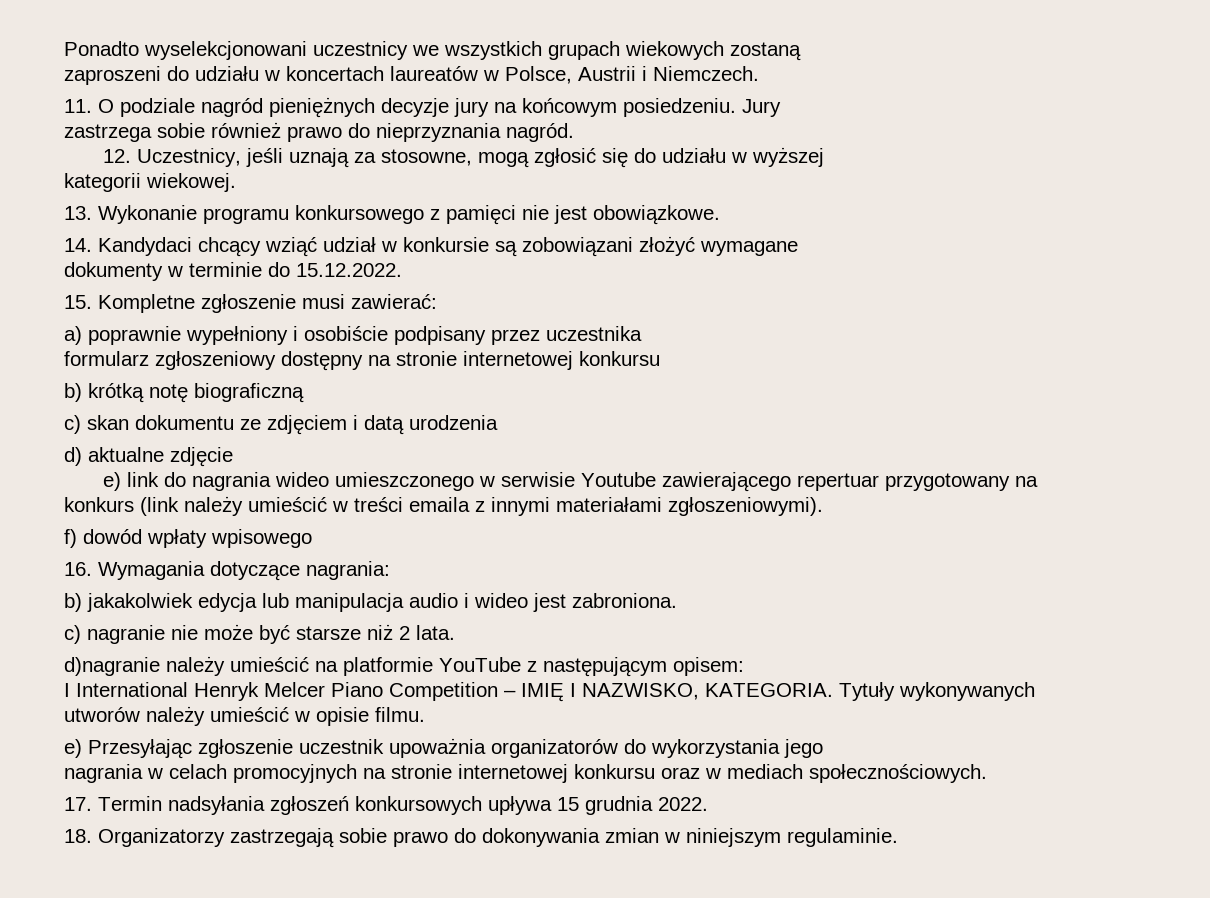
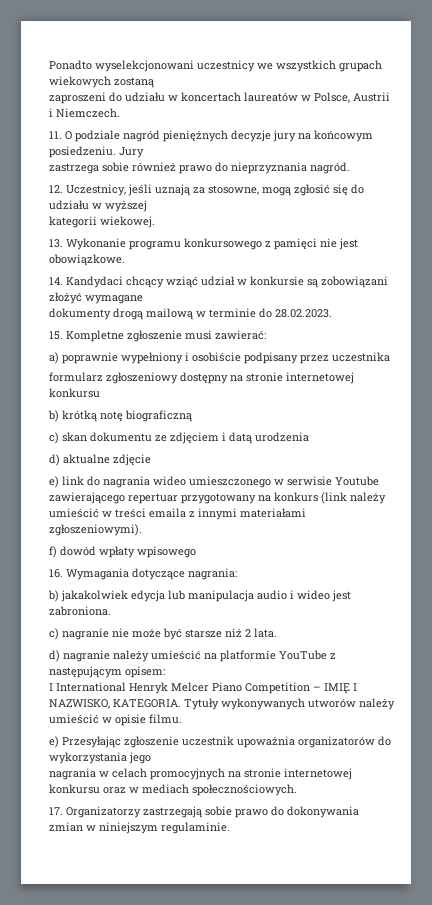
- dokumenty w terminie do 15.12.2022.
+ dokumenty drogą mailową w terminie do 28.02.2023.
- d)nagranie należy umieścić na platformie YouTube z następującym opisem:
+ d) nagranie należy umieścić na platformie YouTube z następującym opisem:
- 17. Termin nadsyłania zgłoszeń konkursowych upływa 15 grudnia 2022.
- 18. Organizatorzy zastrzegają sobie prawo do dokonywania zmian w niniejszym regulaminie.
+ 17. Organizatorzy zastrzegają sobie prawo do dokonywania zmian w niniejszym regulaminie.

